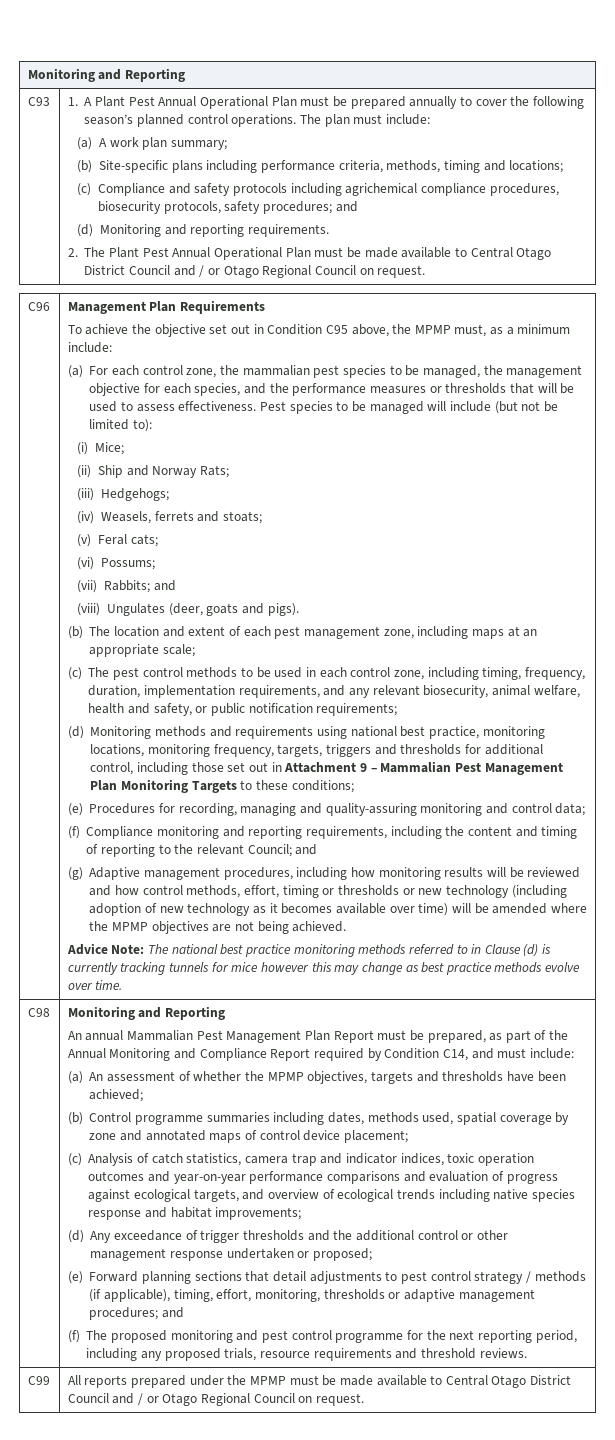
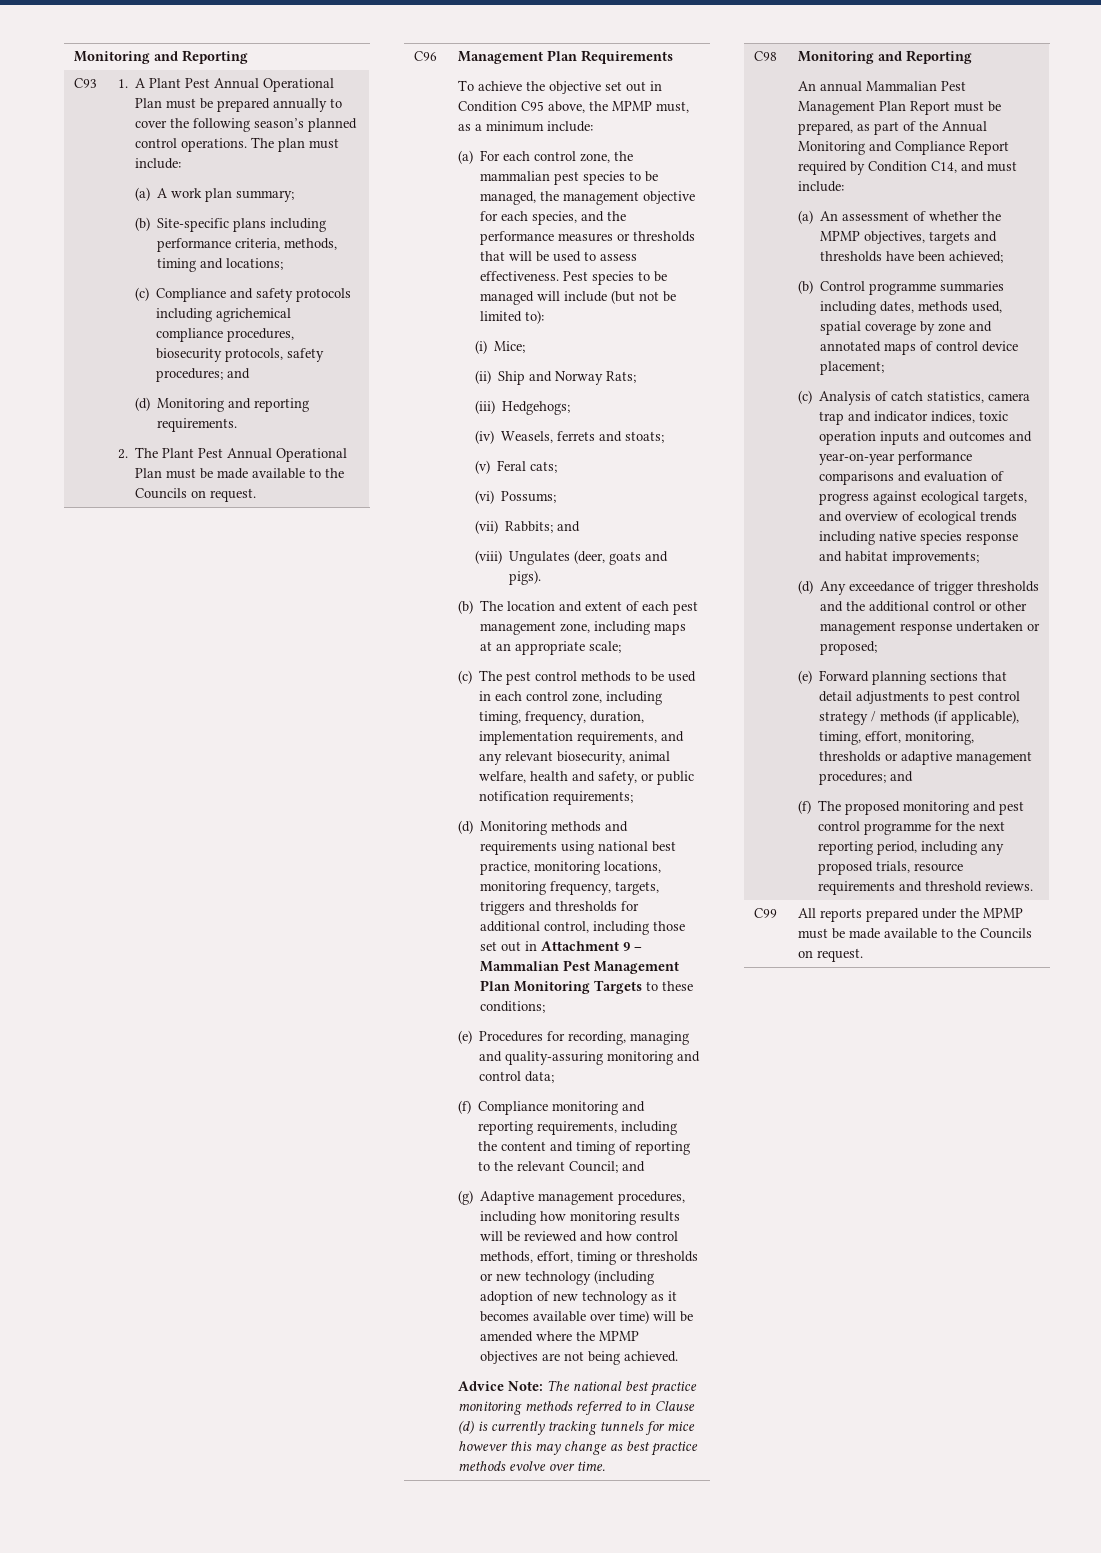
- 2. The Plant Pest Annual Operational Plan must be made available to Central Otago District Council and / or Otago Regional Council on request.
+ 2. The Plant Pest Annual Operational Plan must be made available to the Councils on request.
- (c) Analysis of catch statistics, camera trap and indicator indices, toxic operation outcomes and year-on-year performance comparisons and evaluation of progress against ecological targets, and overview of ecological trends including native species response and habitat improvements;
+ (c) Analysis of catch statistics, camera trap and indicator indices, toxic operation inputs and outcomes and year-on-year performance comparisons and evaluation of progress against ecological targets, and overview of ecological trends including native species response and habitat improvements;
- C99 | All reports prepared under the MPMP must be made available to Central Otago District Council and / or Otago Regional Council on request.
+ C99 | All reports prepared under the MPMP must be made available to the Councils on request.

